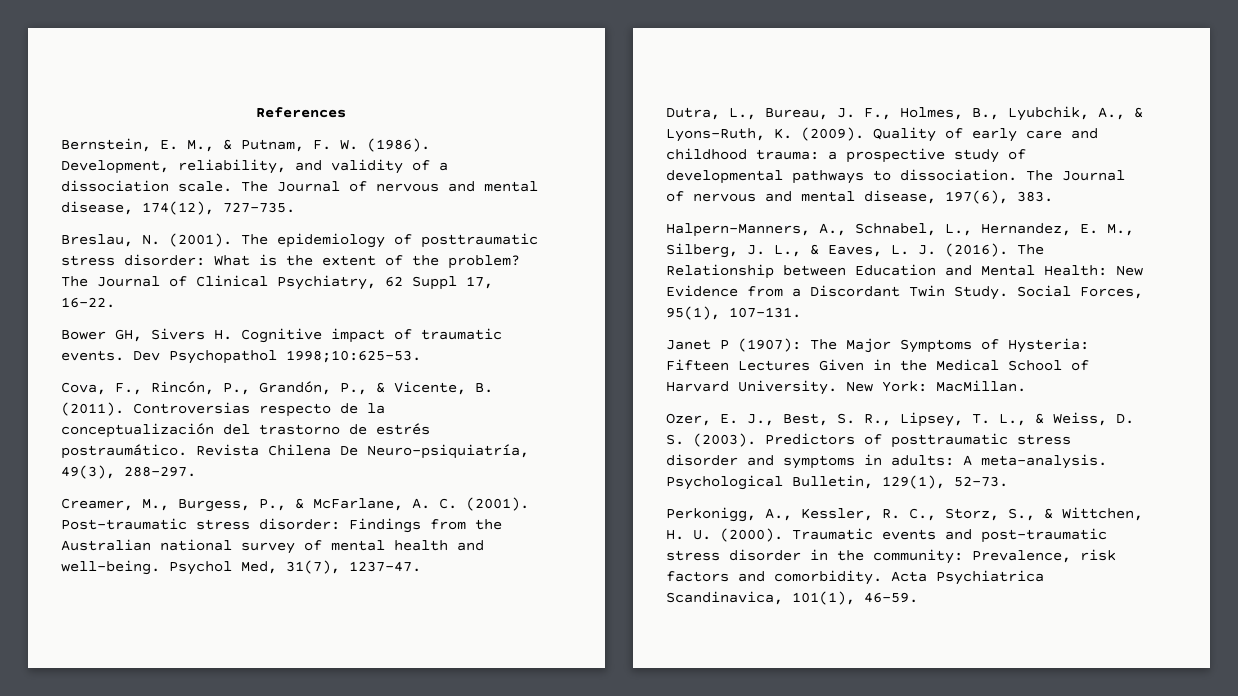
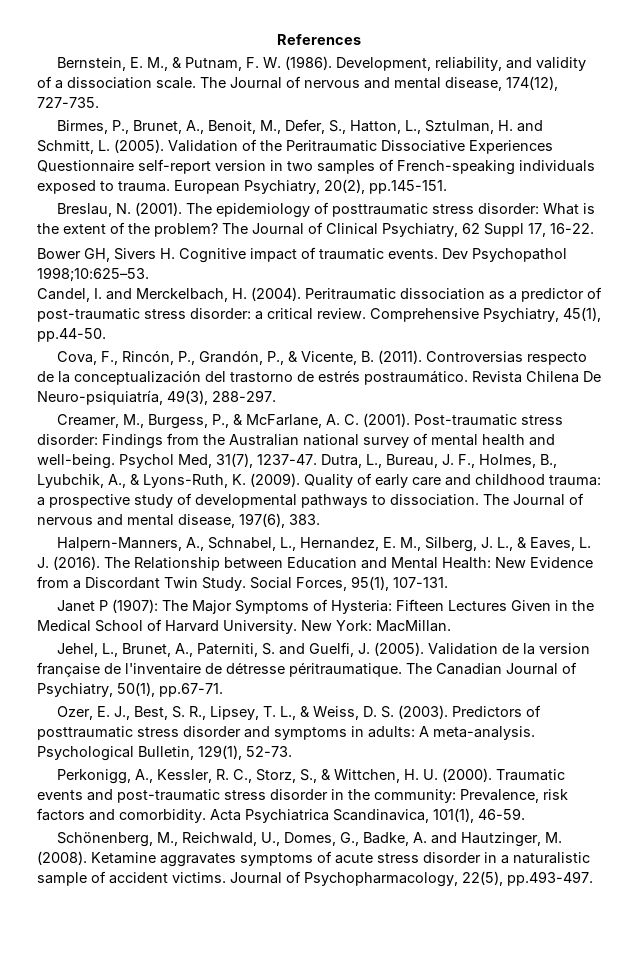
+ Birmes, P., Brunet, A., Benoit, M., Defer, S., Hatton, L., Sztulman, H. and Schmitt, L. (2005). Validation of the Peritraumatic Dissociative Experiences Questionnaire self-report version in two samples of French-speaking individuals exposed to trauma. European Psychiatry, 20(2), pp.145-151.
+ Candel, I. and Merckelbach, H. (2004). Peritraumatic dissociation as a predictor of post-traumatic stress disorder: a critical review. Comprehensive Psychiatry, 45(1), pp.44-50.
- Psychol Med, 31(7), 1237-47.
- Dutra, L., Bureau, J. F., Holmes, B., Lyubchik, A., & Lyons-Ruth, K. (2009).
+ Psychol Med, 31(7), 1237-47. Dutra, L., Bureau, J. F., Holmes, B., Lyubchik, A., & Lyons-Ruth, K. (2009).
+ Jehel, L., Brunet, A., Paterniti, S. and Guelfi, J. (2005). Validation de la version française de l'inventaire de détresse péritraumatique. The Canadian Journal of Psychiatry, 50(1), pp.67-71.
+ Schönenberg, M., Reichwald, U., Domes, G., Badke, A. and Hautzinger, M. (2008). Ketamine aggravates symptoms of acute stress disorder in a naturalistic sample of accident victims. Journal of Psychopharmacology, 22(5), pp.493-497.

